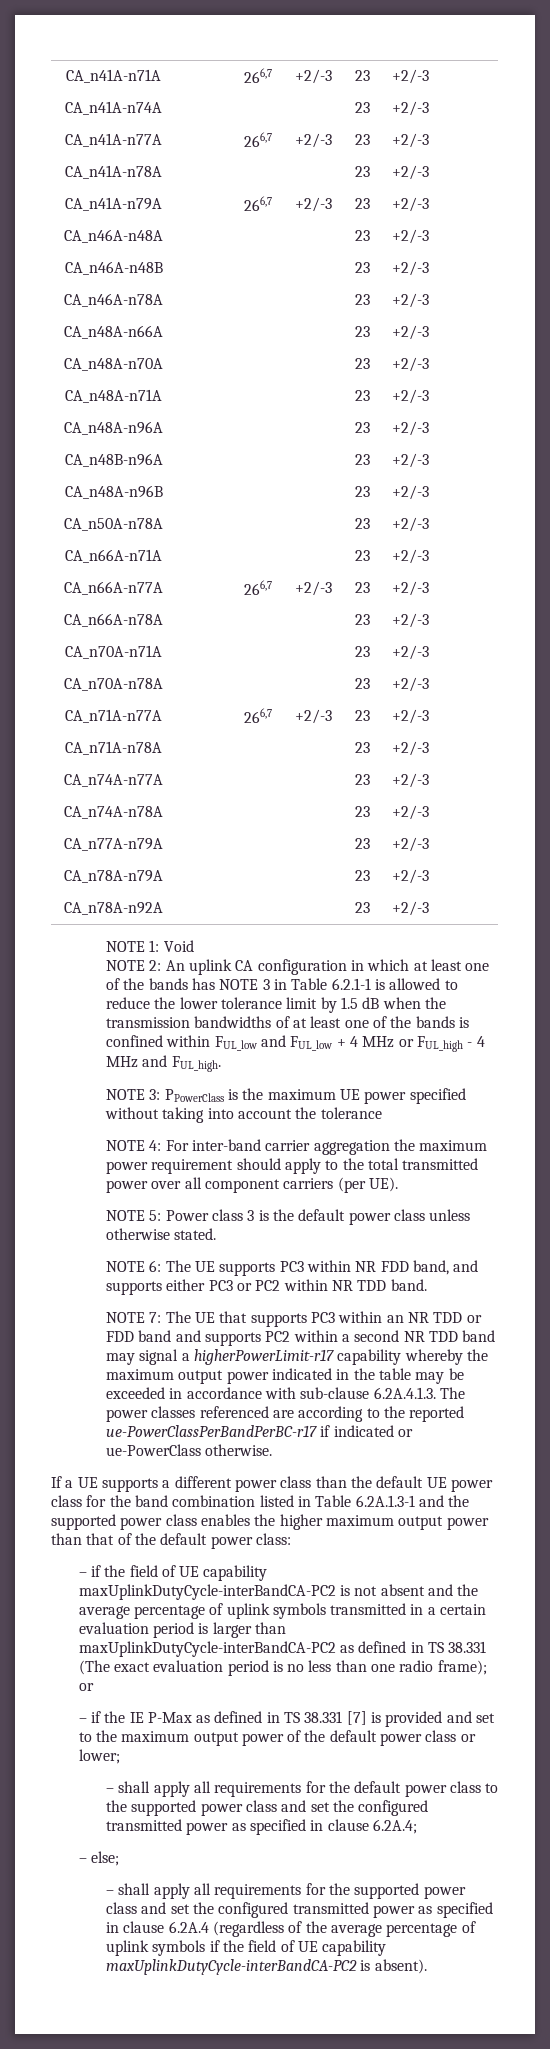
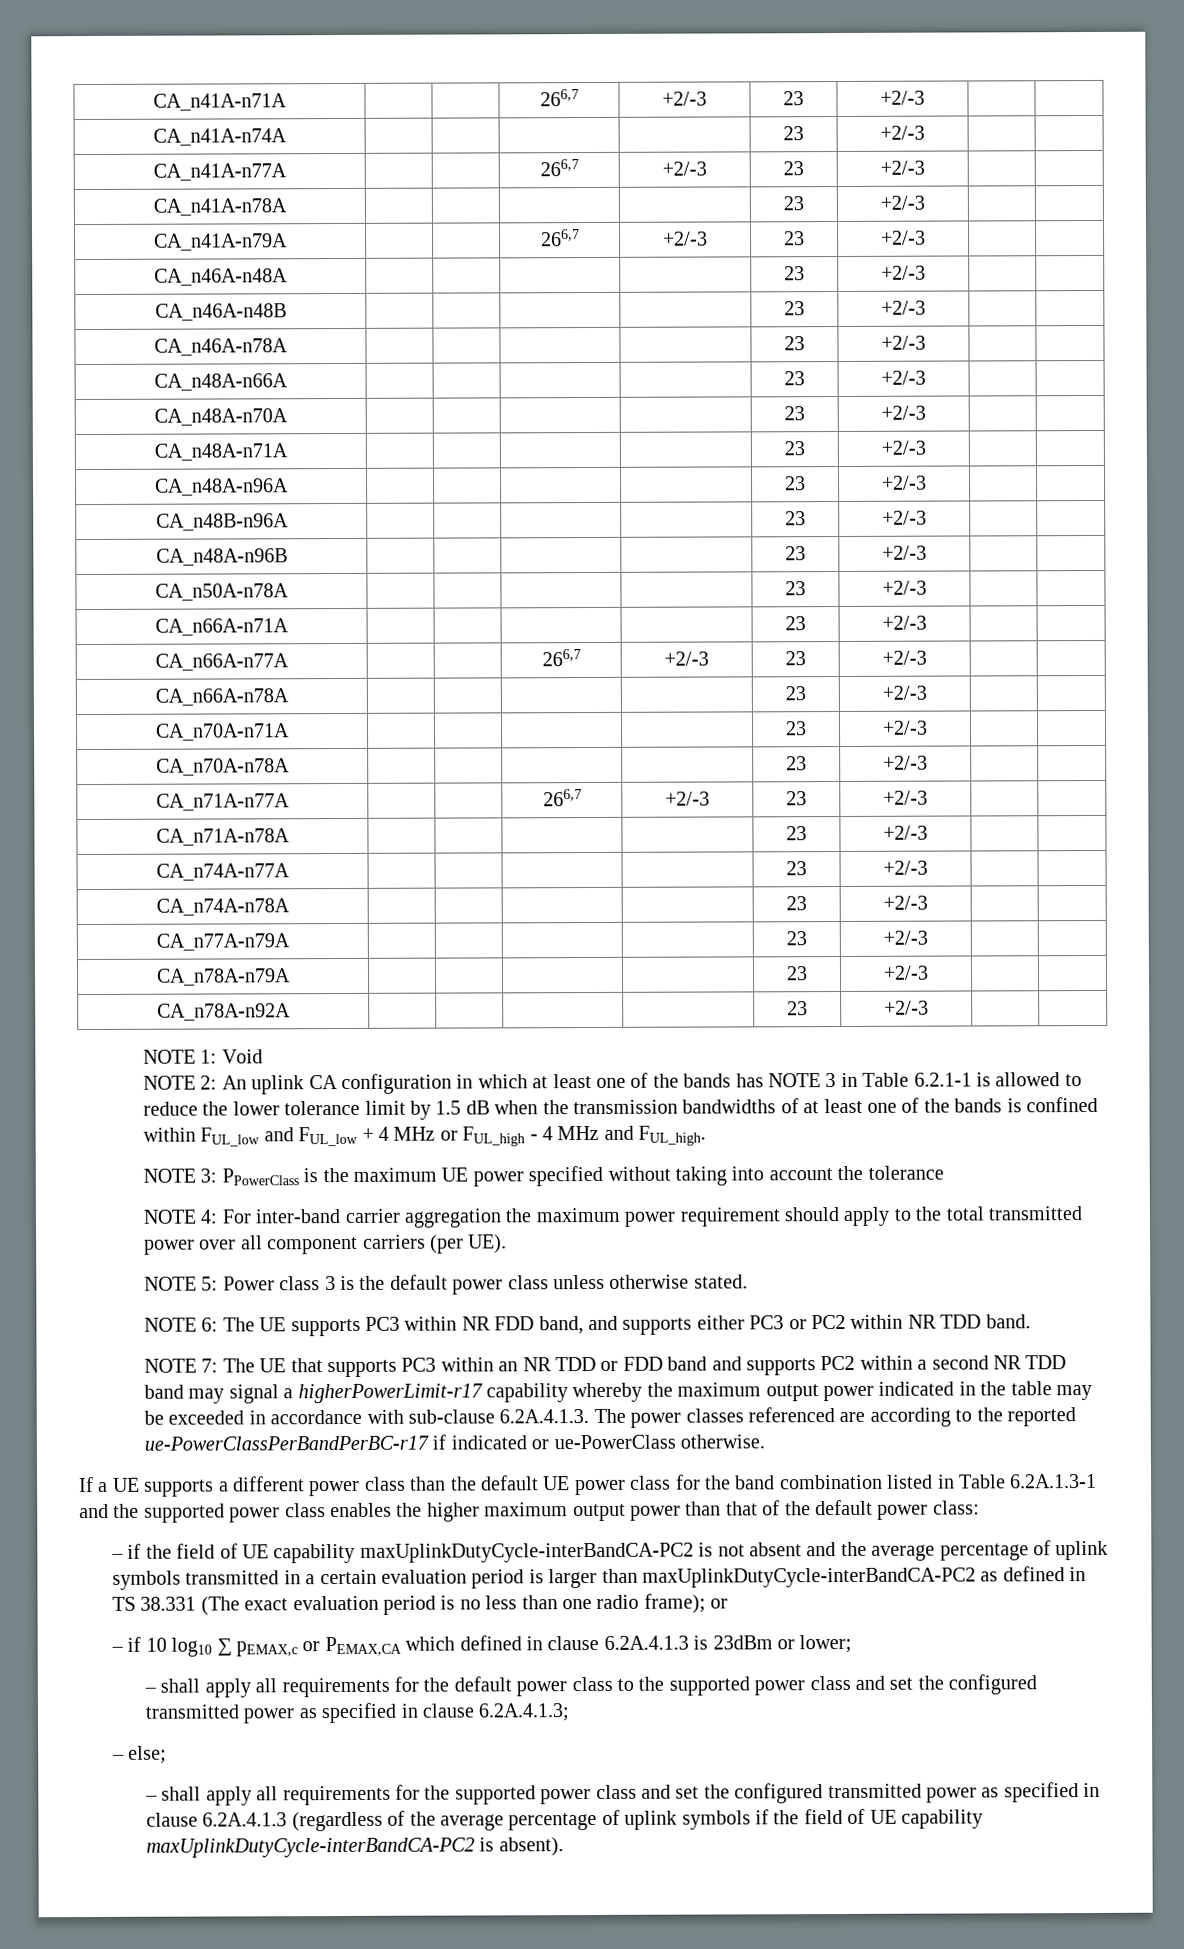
- – if the IE P-Max as defined in TS 38.331 [7] is provided and set to the maximum output power of the default power class or lower;
+ – if 10 log10 ∑ pEMAX,c or PEMAX,CA which defined in clause 6.2A.4.1.3 is 23dBm or lower;
- – shall apply all requirements for the default power class to the supported power class and set the configured transmitted power as specified in clause 6.2A.4;
+ – shall apply all requirements for the default power class to the supported power class and set the configured transmitted power as specified in clause 6.2A.4.1.3;
- – shall apply all requirements for the supported power class and set the configured transmitted power as specified in clause 6.2A.4 (regardless of the average percentage of uplink symbols if the field of UE capability maxUplinkDutyCycle-interBandCA-PC2 is absent).
+ – shall apply all requirements for the supported power class and set the configured transmitted power as specified in clause 6.2A.4.1.3 (regardless of the average percentage of uplink symbols if the field of UE capability maxUplinkDutyCycle-interBandCA-PC2 is absent).

